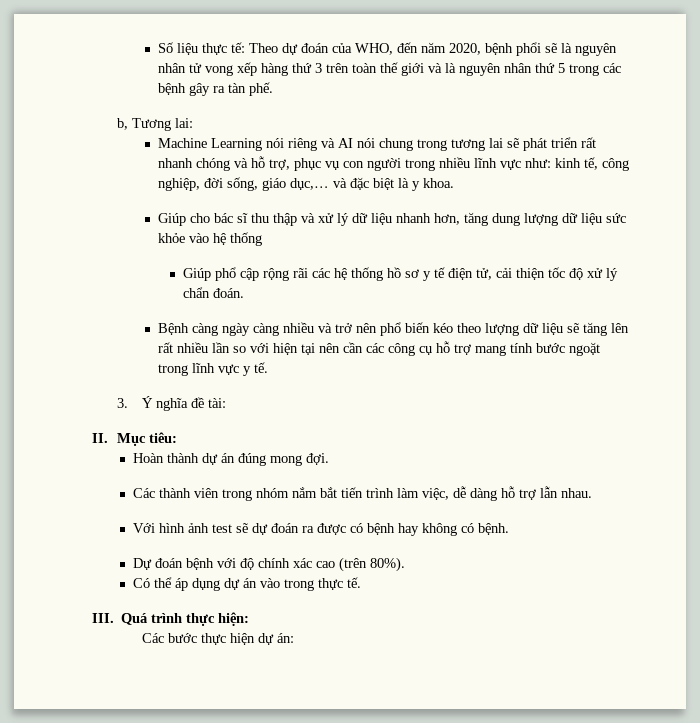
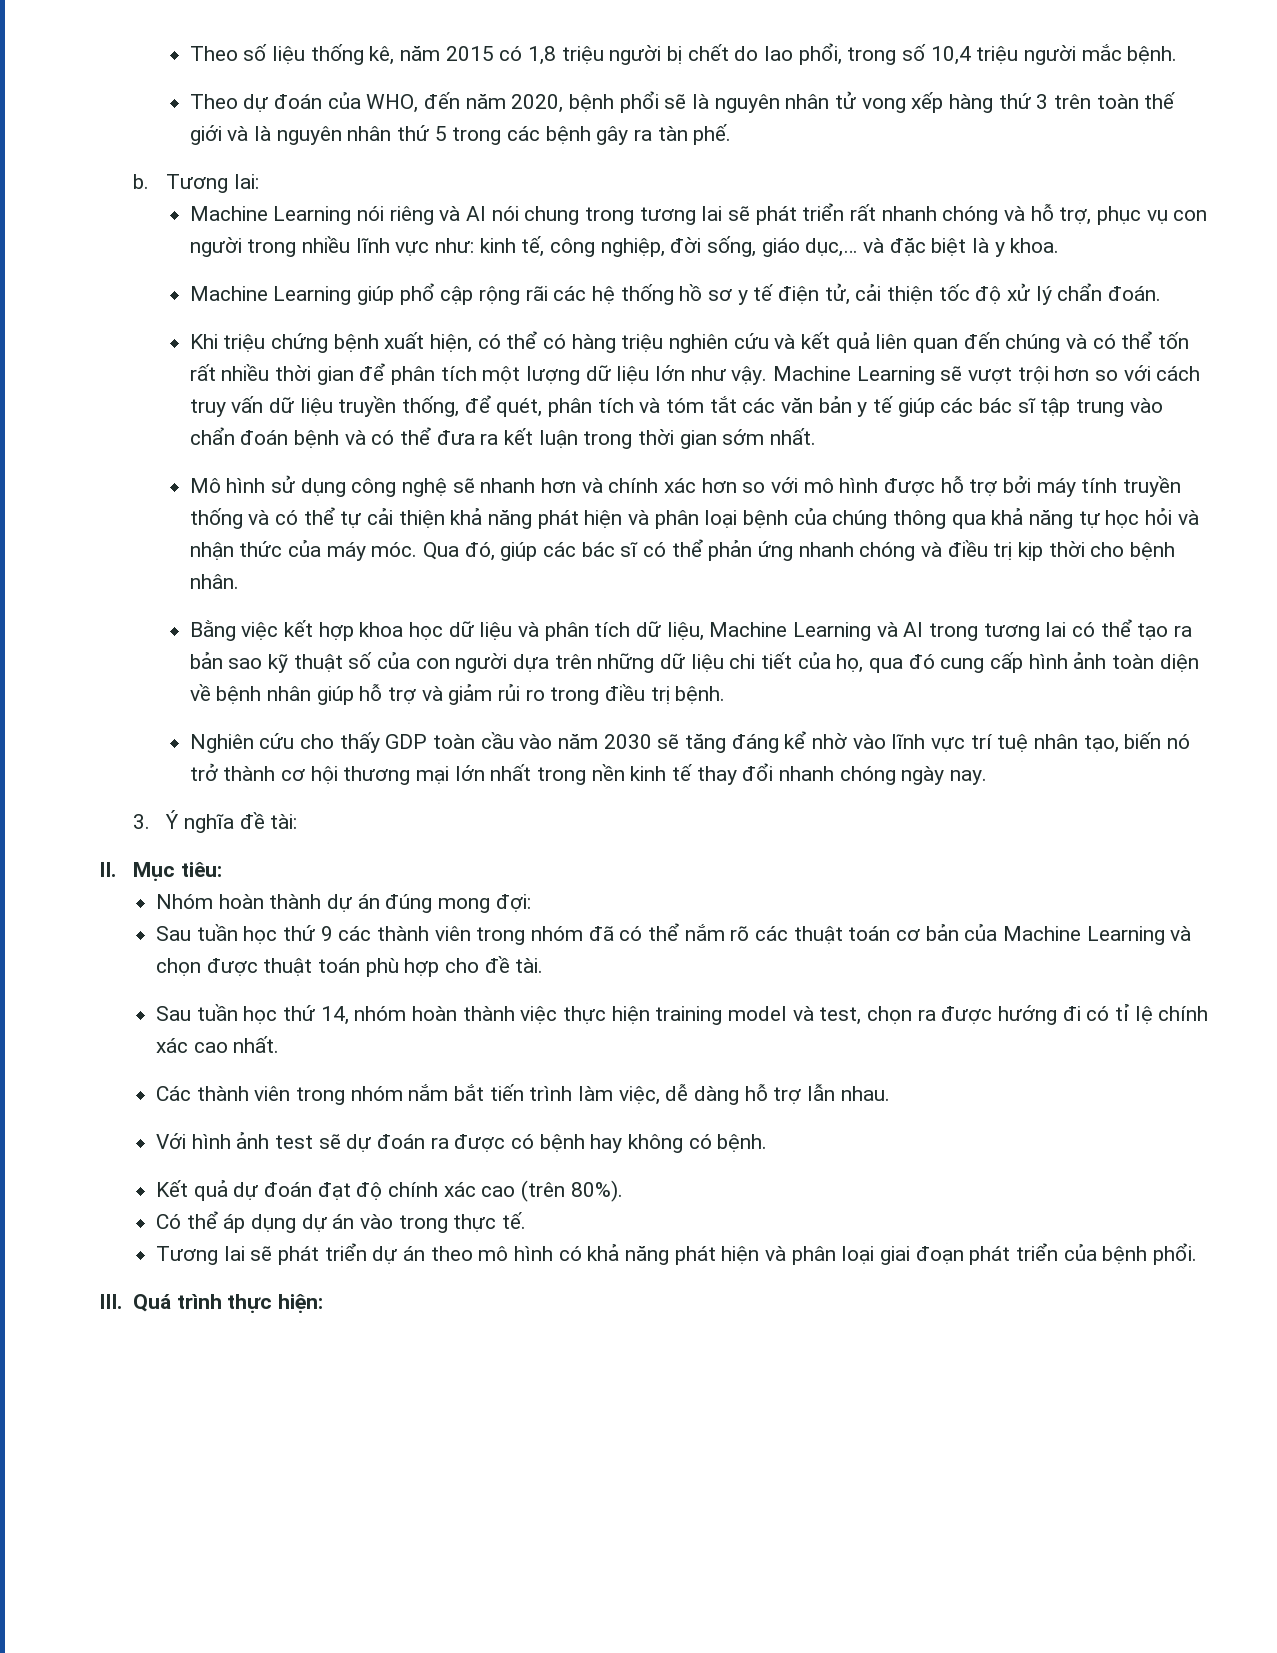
- Số liệu thực tế: Theo dự đoán của WHO, đến năm 2020, bệnh phổi sẽ là nguyên nhân tử vong xếp hàng thứ 3 trên toàn thế giới và là nguyên nhân thứ 5 trong các bệnh gây ra tàn phế.
+ Theo số liệu thống kê, năm 2015 có 1,8 triệu người bị chết do lao phổi, trong số 10,4 triệu người mắc bệnh.
+ Theo dự đoán của WHO, đến năm 2020, bệnh phổi sẽ là nguyên nhân tử vong xếp hàng thứ 3 trên toàn thế giới và là nguyên nhân thứ 5 trong các bệnh gây ra tàn phế.
- b, Tương lai:
+ b. Tương lai:
- Giúp cho bác sĩ thu thập và xử lý dữ liệu nhanh hơn, tăng dung lượng dữ liệu sức khỏe vào hệ thống
- Giúp phổ cập rộng rãi các hệ thống hồ sơ y tế điện tử, cải thiện tốc độ xử lý chẩn đoán.
+ Machine Learning giúp phổ cập rộng rãi các hệ thống hồ sơ y tế điện tử, cải thiện tốc độ xử lý chẩn đoán.
- Bệnh càng ngày càng nhiều và trở nên phổ biến kéo theo lượng dữ liệu sẽ tăng lên rất nhiều lần so với hiện tại nên cần các công cụ hỗ trợ mang tính bước ngoặt trong lĩnh vực y tế.
+ Khi triệu chứng bệnh xuất hiện, có thể có hàng triệu nghiên cứu và kết quả liên quan đến chúng và có thể tốn rất nhiều thời gian để phân tích một lượng dữ liệu lớn như vậy. Machine Learning sẽ vượt trội hơn so với cách truy vấn dữ liệu truyền thống, để quét, phân tích và tóm tắt các văn bản y tế giúp các bác sĩ tập trung vào chẩn đoán bệnh và có thể đưa ra kết luận trong thời gian sớm nhất.
+ Mô hình sử dụng công nghệ sẽ nhanh hơn và chính xác hơn so với mô hình được hỗ trợ bởi máy tính truyền thống và có thể tự cải thiện khả năng phát hiện và phân loại bệnh của chúng thông qua khả năng tự học hỏi và nhận thức của máy móc. Qua đó, giúp các bác sĩ có thể phản ứng nhanh chóng và điều trị kịp thời cho bệnh nhân.
+ Bằng việc kết hợp khoa học dữ liệu và phân tích dữ liệu, Machine Learning và AI trong tương lai có thể tạo ra bản sao kỹ thuật số của con người dựa trên những dữ liệu chi tiết của họ, qua đó cung cấp hình ảnh toàn diện về bệnh nhân giúp hỗ trợ và giảm rủi ro trong điều trị bệnh.
+ Nghiên cứu cho thấy GDP toàn cầu vào năm 2030 sẽ tăng đáng kể nhờ vào lĩnh vực trí tuệ nhân tạo, biến nó trở thành cơ hội thương mại lớn nhất trong nền kinh tế thay đổi nhanh chóng ngày nay.
- Hoàn thành dự án đúng mong đợi.
+ Nhóm hoàn thành dự án đúng mong đợi:
+ Sau tuần học thứ 9 các thành viên trong nhóm đã có thể nắm rõ các thuật toán cơ bản của Machine Learning và chọn được thuật toán phù hợp cho đề tài.
+ Sau tuần học thứ 14, nhóm hoàn thành việc thực hiện training model và test, chọn ra được hướng đi có tỉ lệ chính xác cao nhất.
- Dự đoán bệnh với độ chính xác cao (trên 80%).
+ Kết quả dự đoán đạt độ chính xác cao (trên 80%).
+ Tương lai sẽ phát triển dự án theo mô hình có khả năng phát hiện và phân loại giai đoạn phát triển của bệnh phổi.
- Các bước thực hiện dự án:

